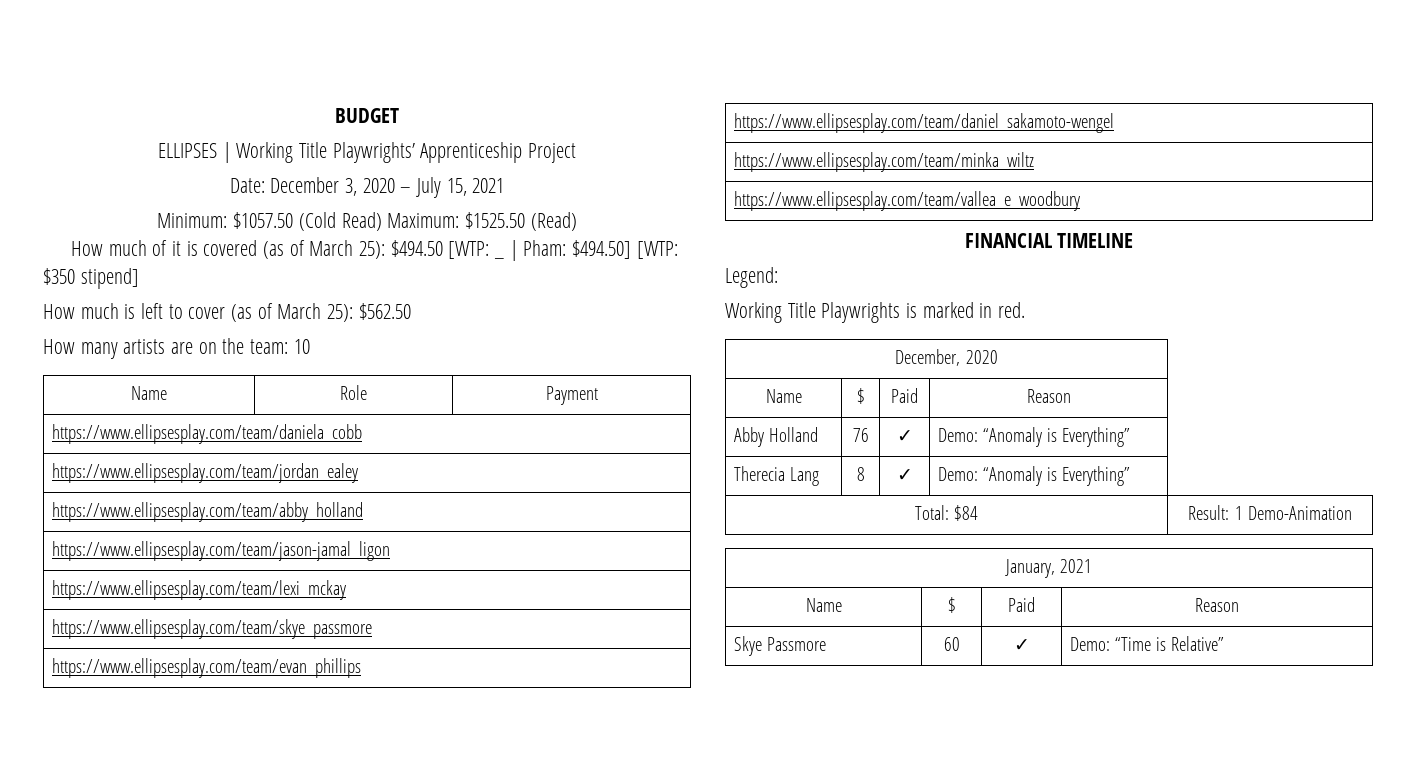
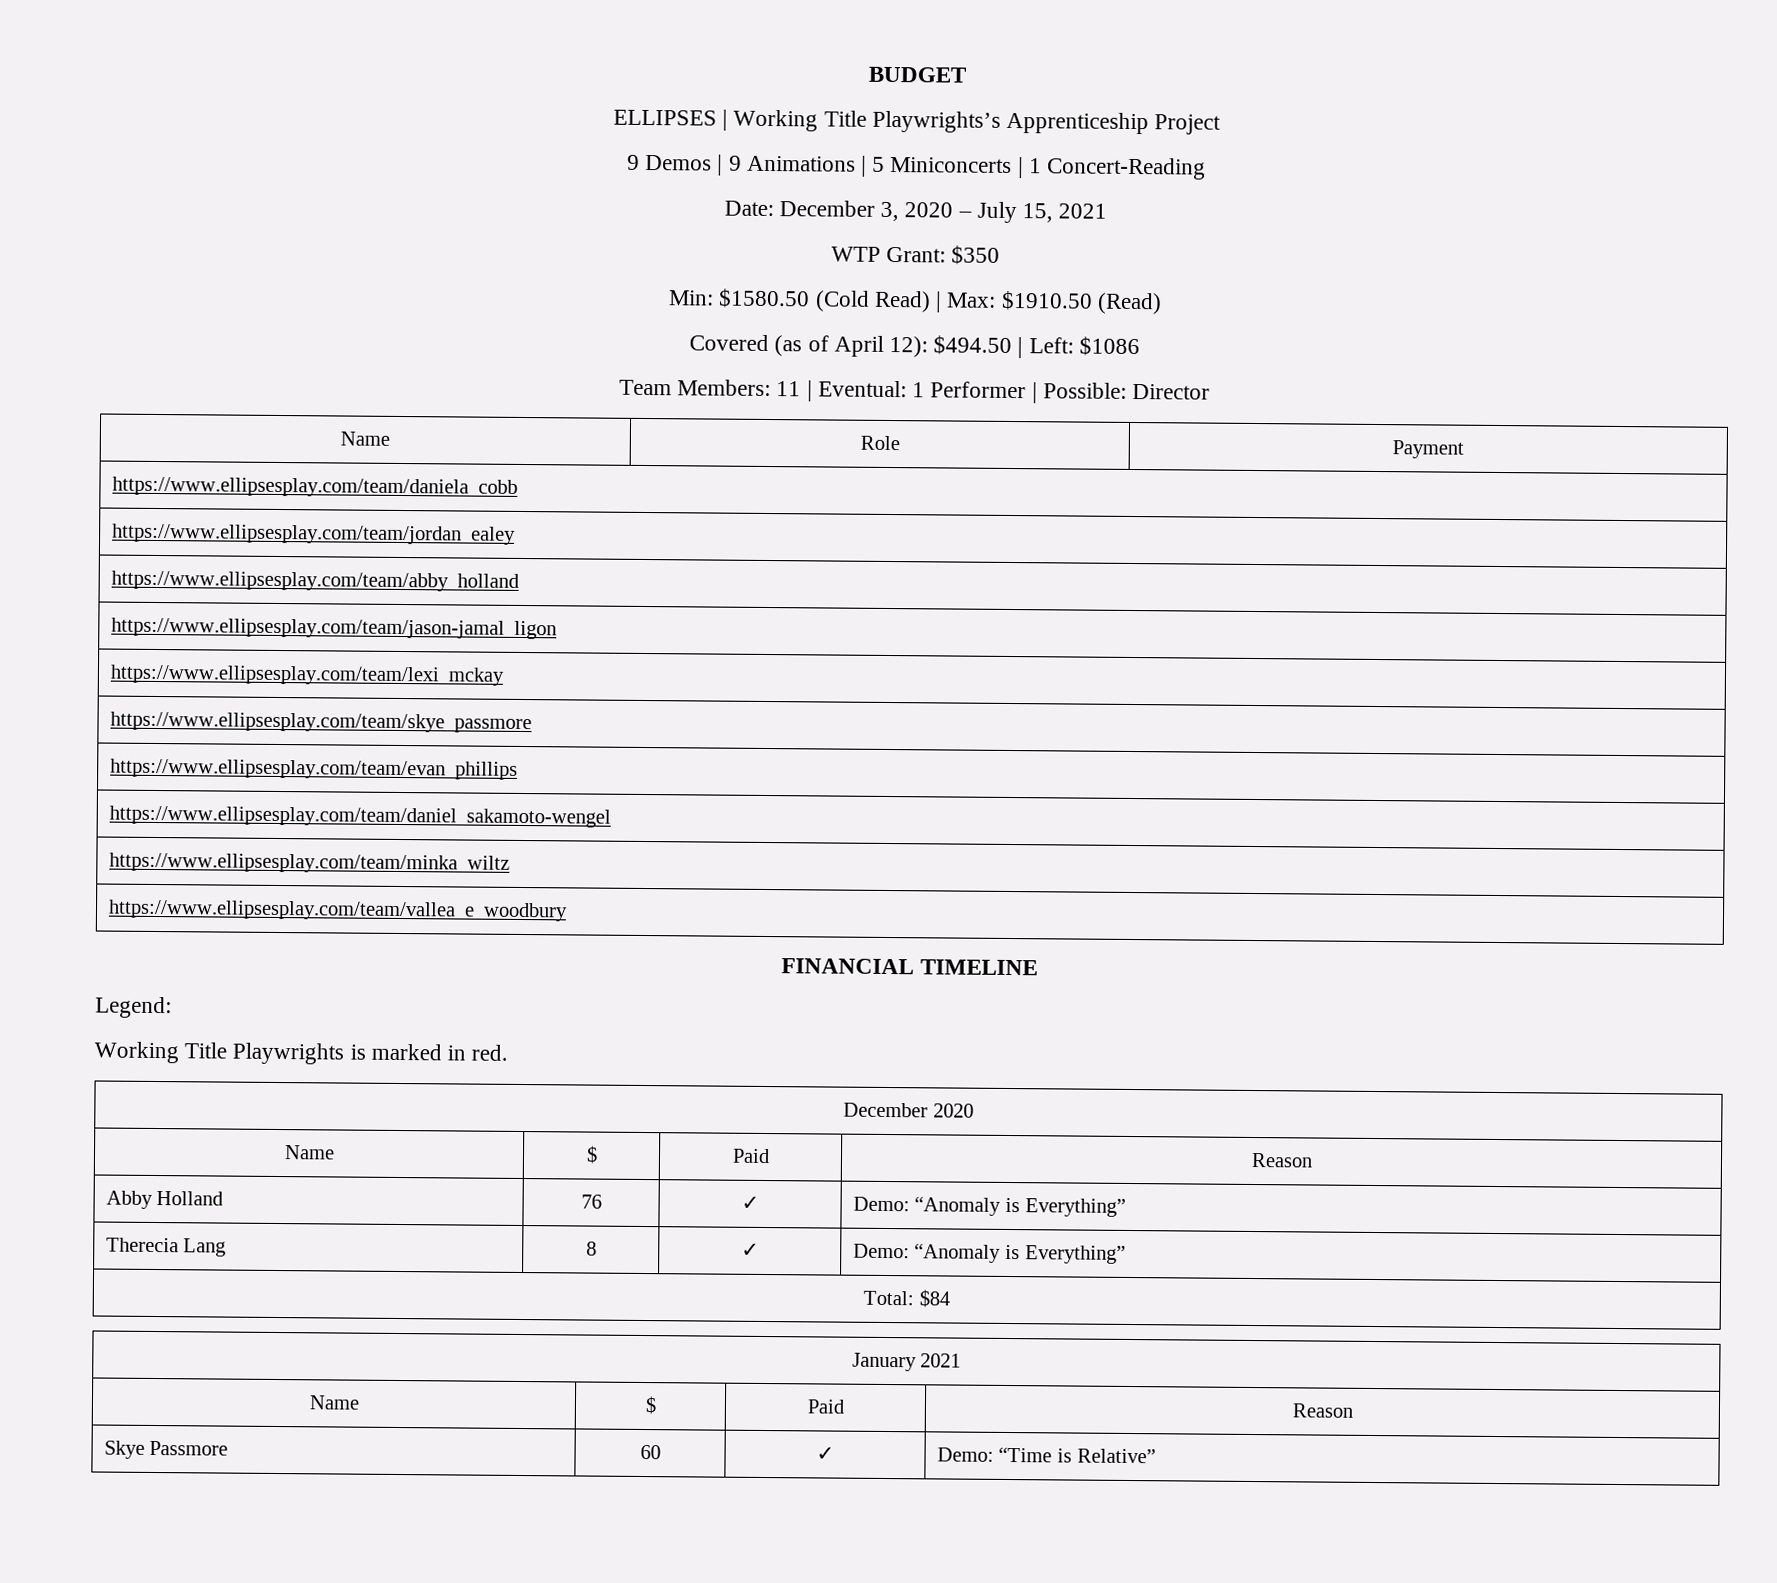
- ELLIPSES | Working Title Playwrights’ Apprenticeship Project
+ ELLIPSES | Working Title Playwrights’s Apprenticeship Project
+ 9 Demos | 9 Animations | 5 Miniconcerts | 1 Concert-Reading
- Minimum: $1057.50 (Cold Read) Maximum: $1525.50 (Read)
- How much of it is covered (as of March 25): $494.50 [WTP: _ | Pham: $494.50] [WTP: $350 stipend]
- How much is left to cover (as of March 25): $562.50
- How many artists are on the team: 10
+ WTP Grant: $350
+ Min: $1580.50 (Cold Read) | Max: $1910.50 (Read)
+ Covered (as of April 12): $494.50 | Left: $1086
+ Team Members: 11 | Eventual: 1 Performer | Possible: Director
- December, 2020
+ December 2020
- Total: $84 | Result: 1 Demo-Animation
- January, 2021
+ Total: $84
+ January 2021

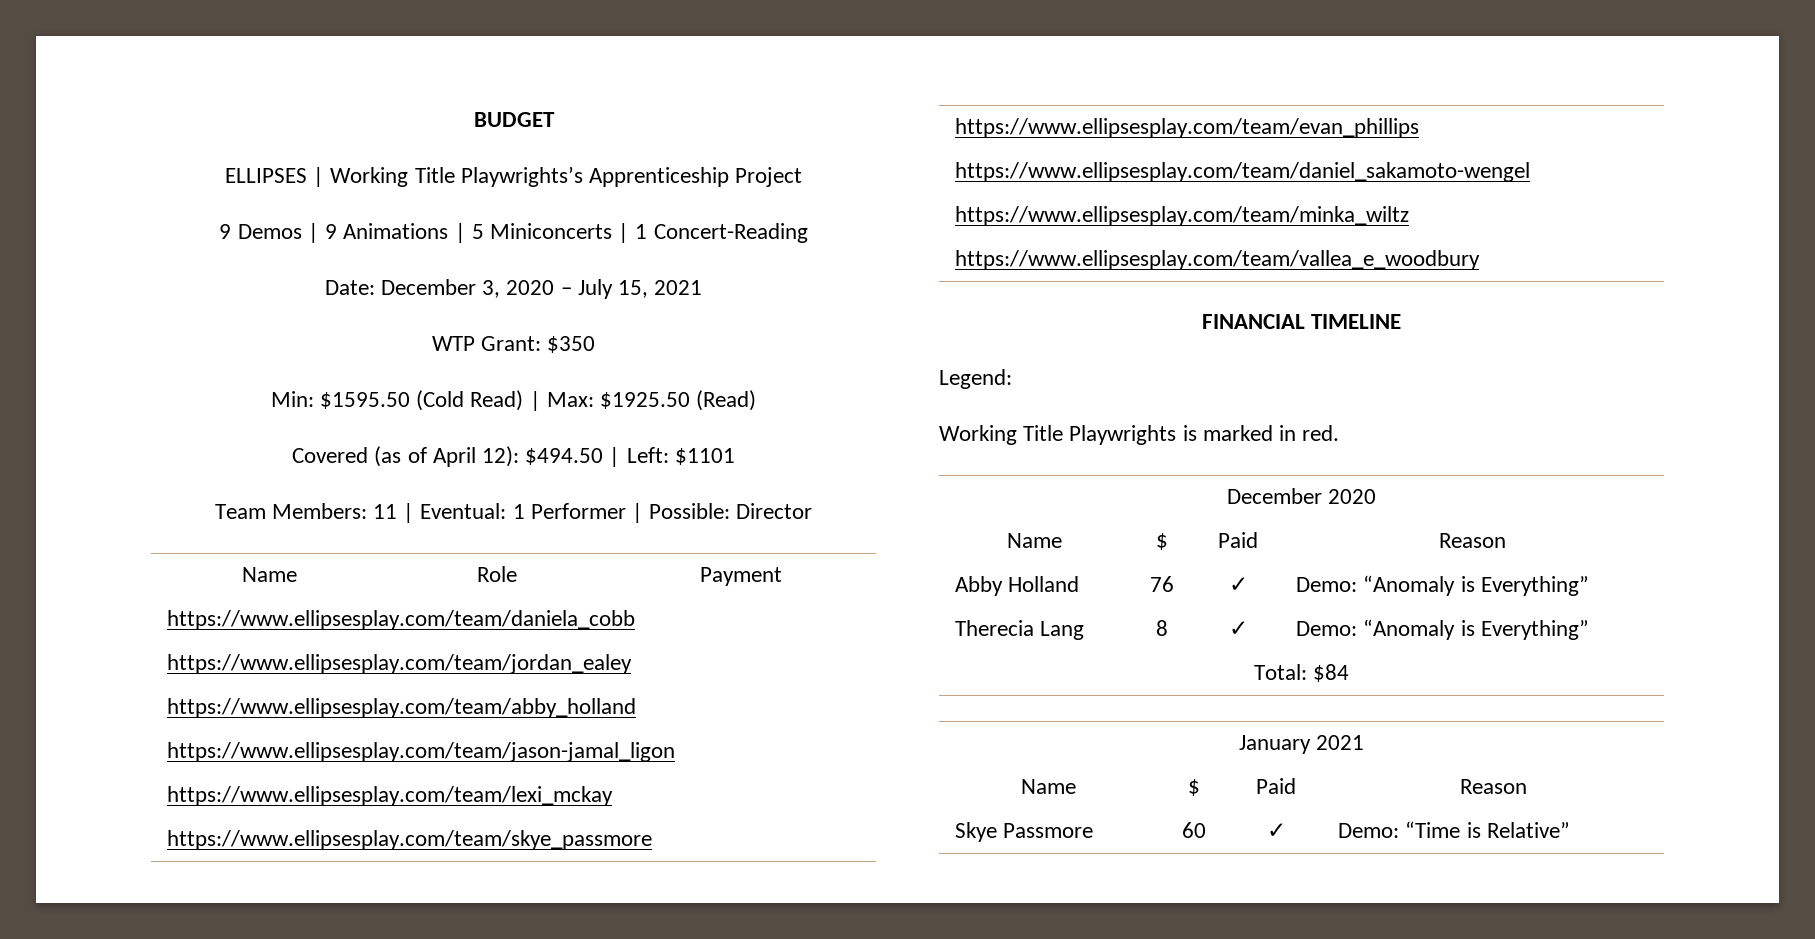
- Min: $1580.50 (Cold Read) | Max: $1910.50 (Read)
+ Min: $1595.50 (Cold Read) | Max: $1925.50 (Read)
- Covered (as of April 12): $494.50 | Left: $1086
+ Covered (as of April 12): $494.50 | Left: $1101

